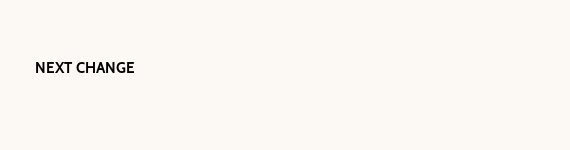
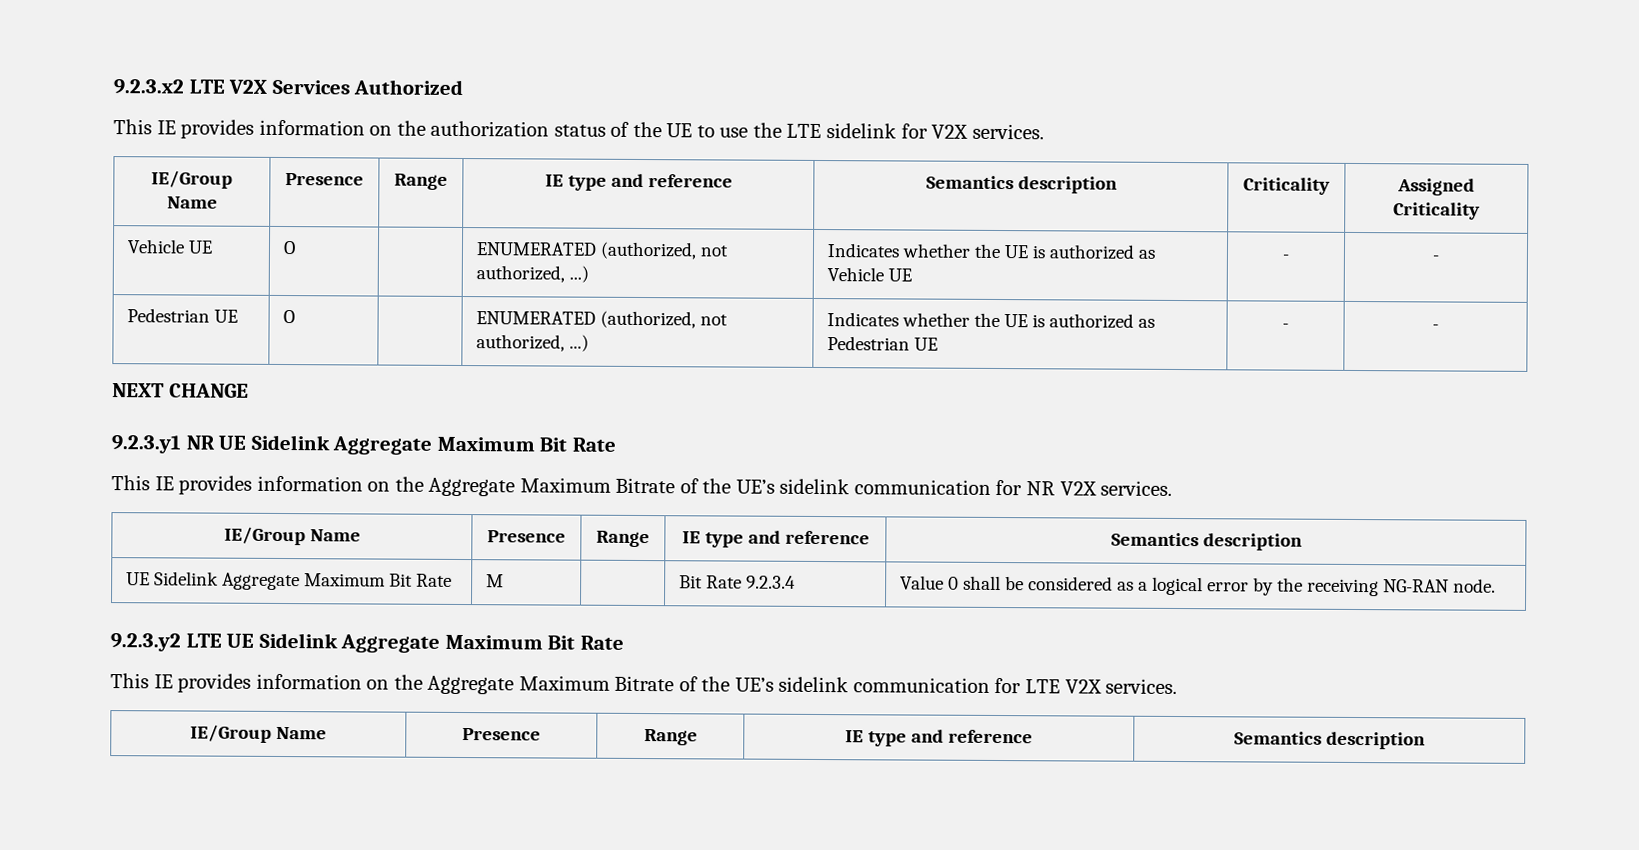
+ 9.2.3.x2 LTE V2X Services Authorized
+ This IE provides information on the authorization status of the UE to use the LTE sidelink for V2X services.
+ IE/Group Name | Presence | Range | IE type and reference | Semantics description | Criticality | Assigned Criticality
+ Vehicle UE | O | | ENUMERATED (authorized, not authorized, ...) | Indicates whether the UE is authorized as Vehicle UE | - | -
+ Pedestrian UE | O | | ENUMERATED (authorized, not authorized, ...) | Indicates whether the UE is authorized as Pedestrian UE | - | -
  NEXT CHANGE
+ 9.2.3.y1 NR UE Sidelink Aggregate Maximum Bit Rate
+ This IE provides information on the Aggregate Maximum Bitrate of the UE’s sidelink communication for NR V2X services.
+ IE/Group Name | Presence | Range | IE type and reference | Semantics description
+ UE Sidelink Aggregate Maximum Bit Rate | M | | Bit Rate 9.2.3.4 | Value 0 shall be considered as a logical error by the receiving NG-RAN node.
+ 9.2.3.y2 LTE UE Sidelink Aggregate Maximum Bit Rate
+ This IE provides information on the Aggregate Maximum Bitrate of the UE’s sidelink communication for LTE V2X services.
+ IE/Group Name | Presence | Range | IE type and reference | Semantics description

